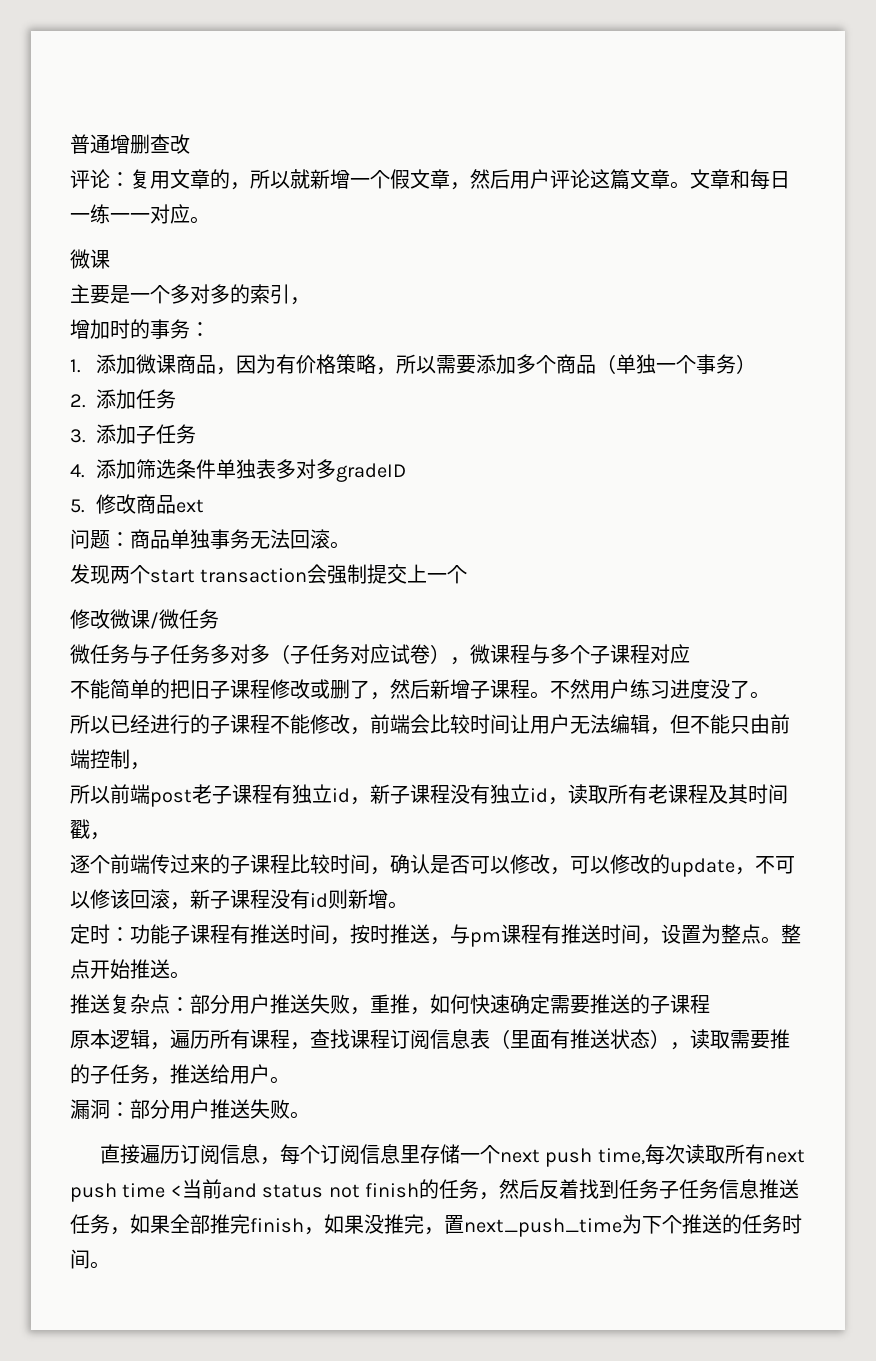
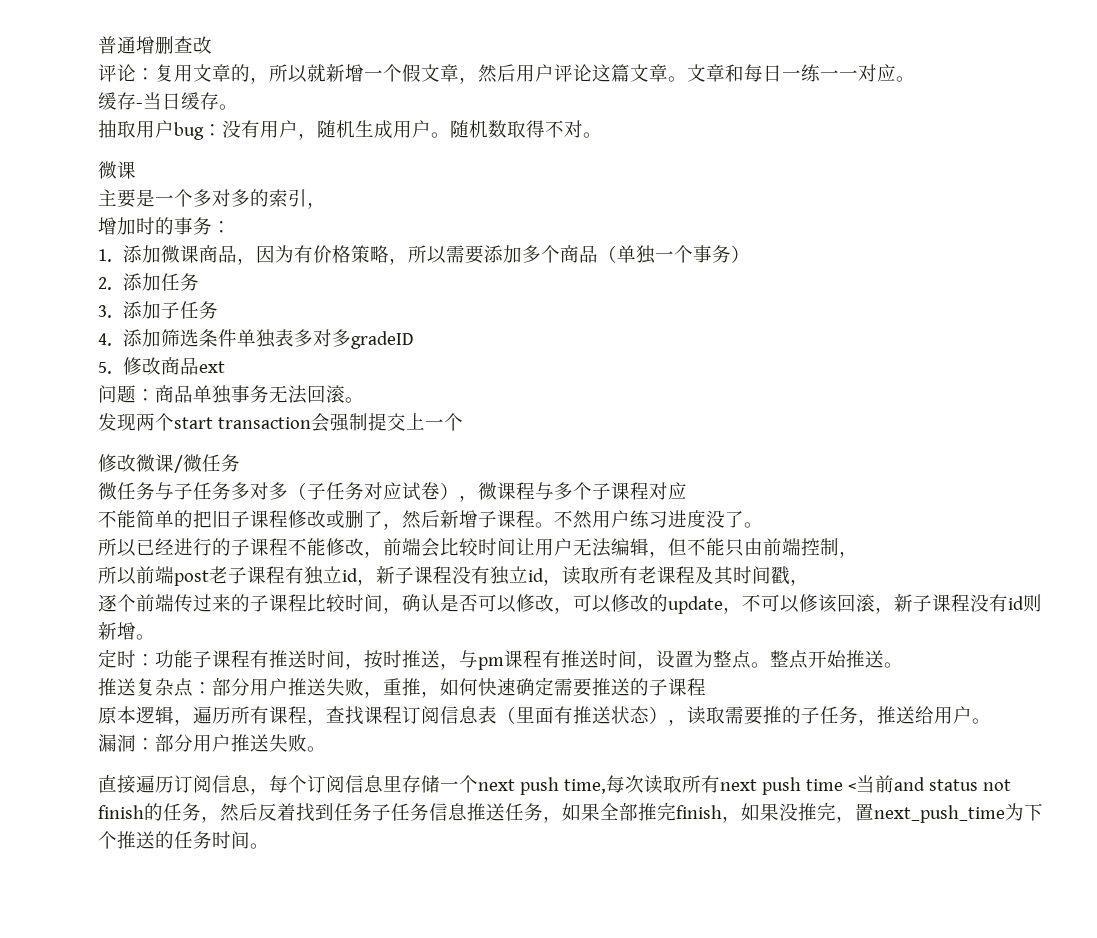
+ 缓存-当日缓存。
+ 抽取用户bug：没有用户，随机生成用户。随机数取得不对。

